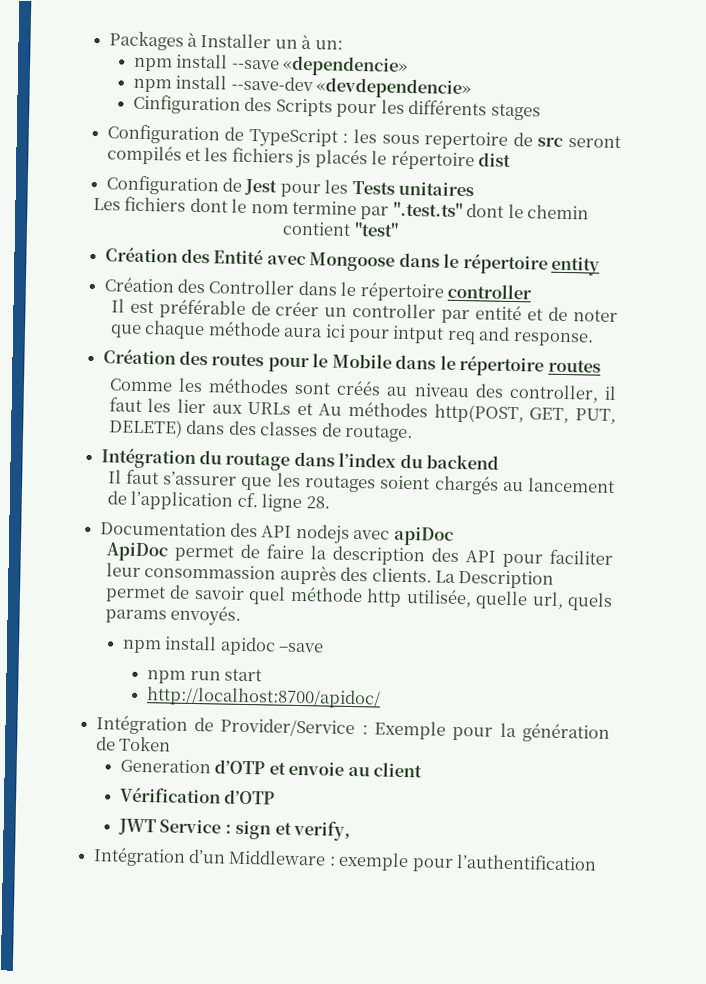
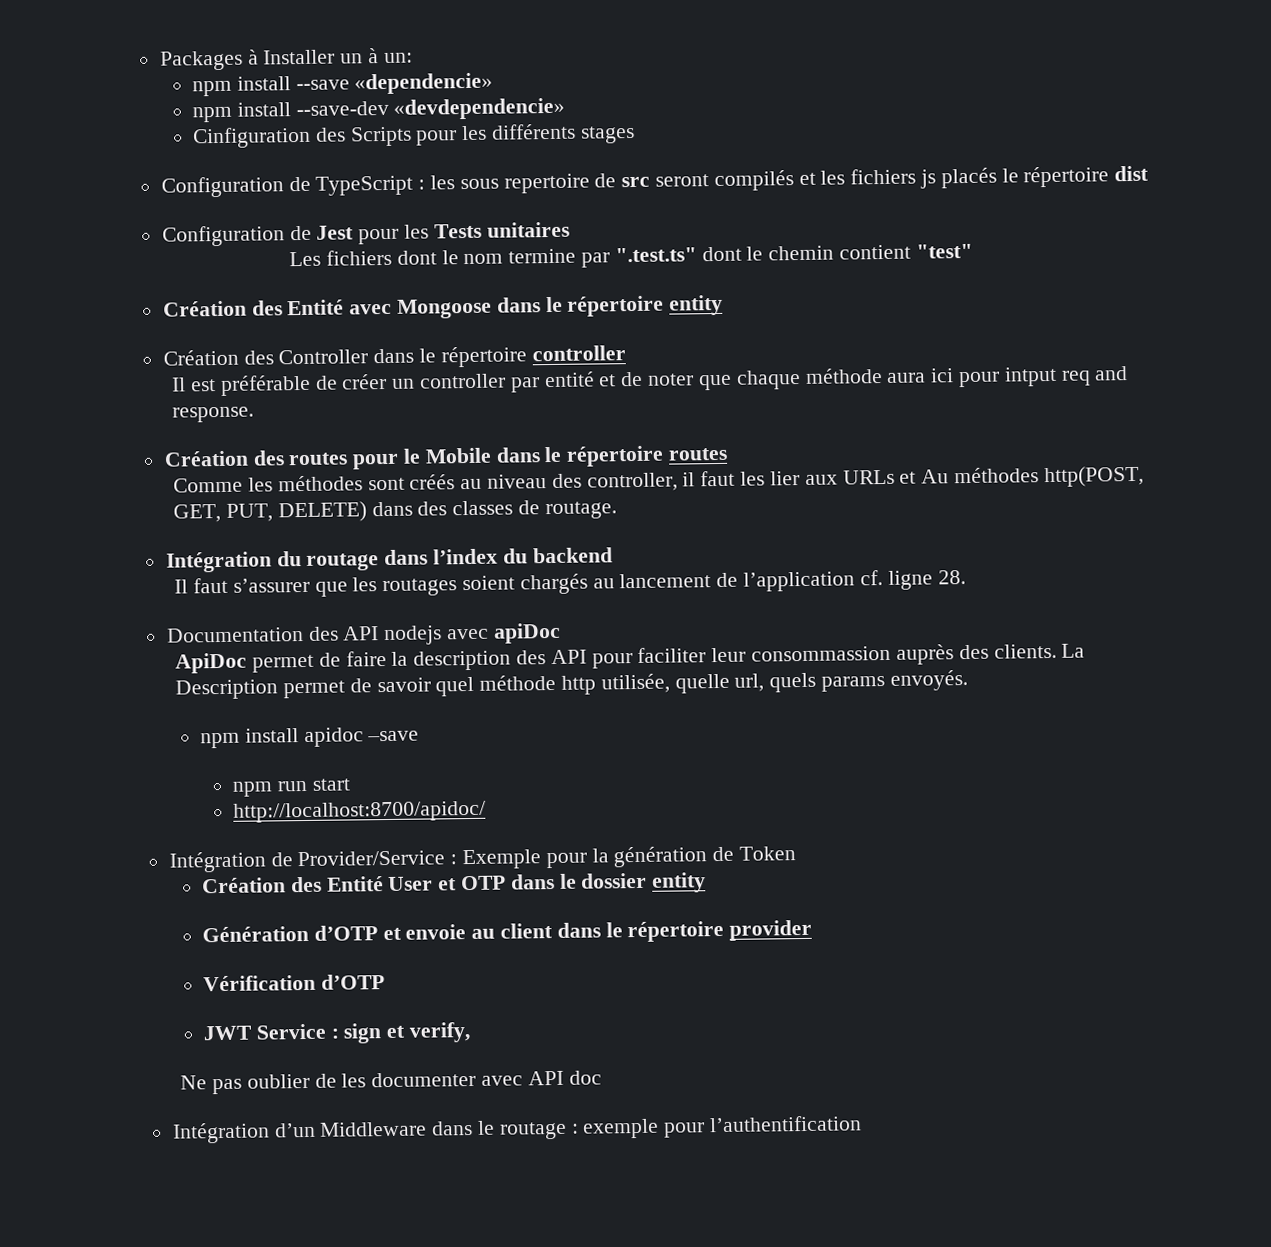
- Generation d’OTP et envoie au client
+ Création des Entité User et OTP dans le dossier entity
+ Génération d’OTP et envoie au client dans le répertoire provider
+ Ne pas oublier de les documenter avec API doc
- Intégration d’un Middleware : exemple pour l’authentification
+ Intégration d’un Middleware dans le routage : exemple pour l’authentification

